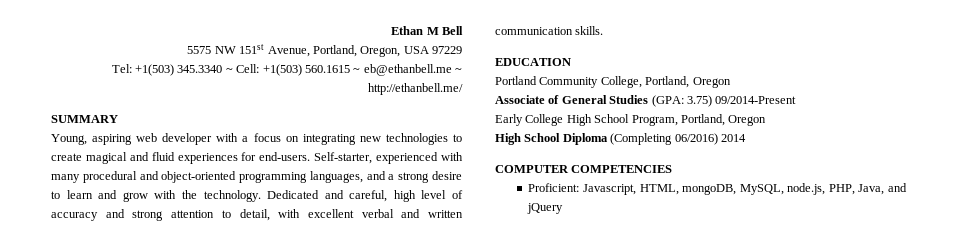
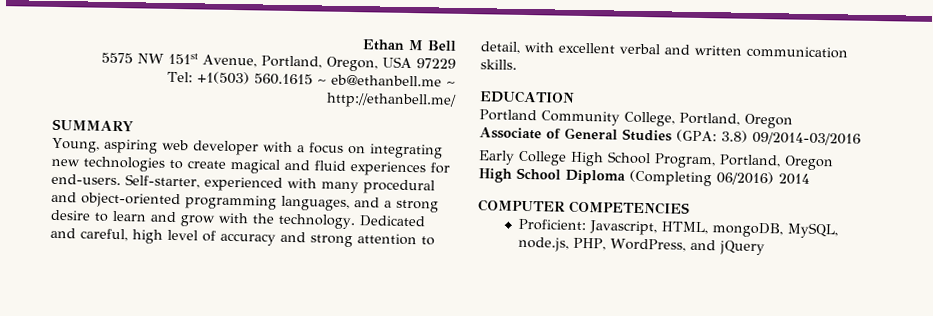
- Tel: +1(503) 345.3340 ~ Cell: +1(503) 560.1615 ~ eb@ethanbell.me ~ http://ethanbell.me/
+ Tel: +1(503) 560.1615 ~ eb@ethanbell.me ~ http://ethanbell.me/
- Associate of General Studies (GPA: 3.75) 09/2014-Present
+ Associate of General Studies (GPA: 3.8) 09/2014-03/2016
- Proficient: Javascript, HTML, mongoDB, MySQL, node.js, PHP, Java, and jQuery
+ Proficient: Javascript, HTML, mongoDB, MySQL, node.js, PHP, WordPress, and jQuery

